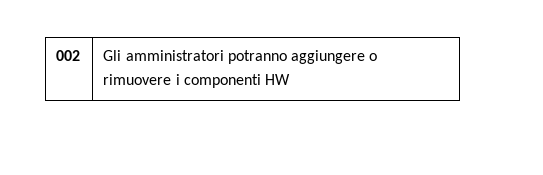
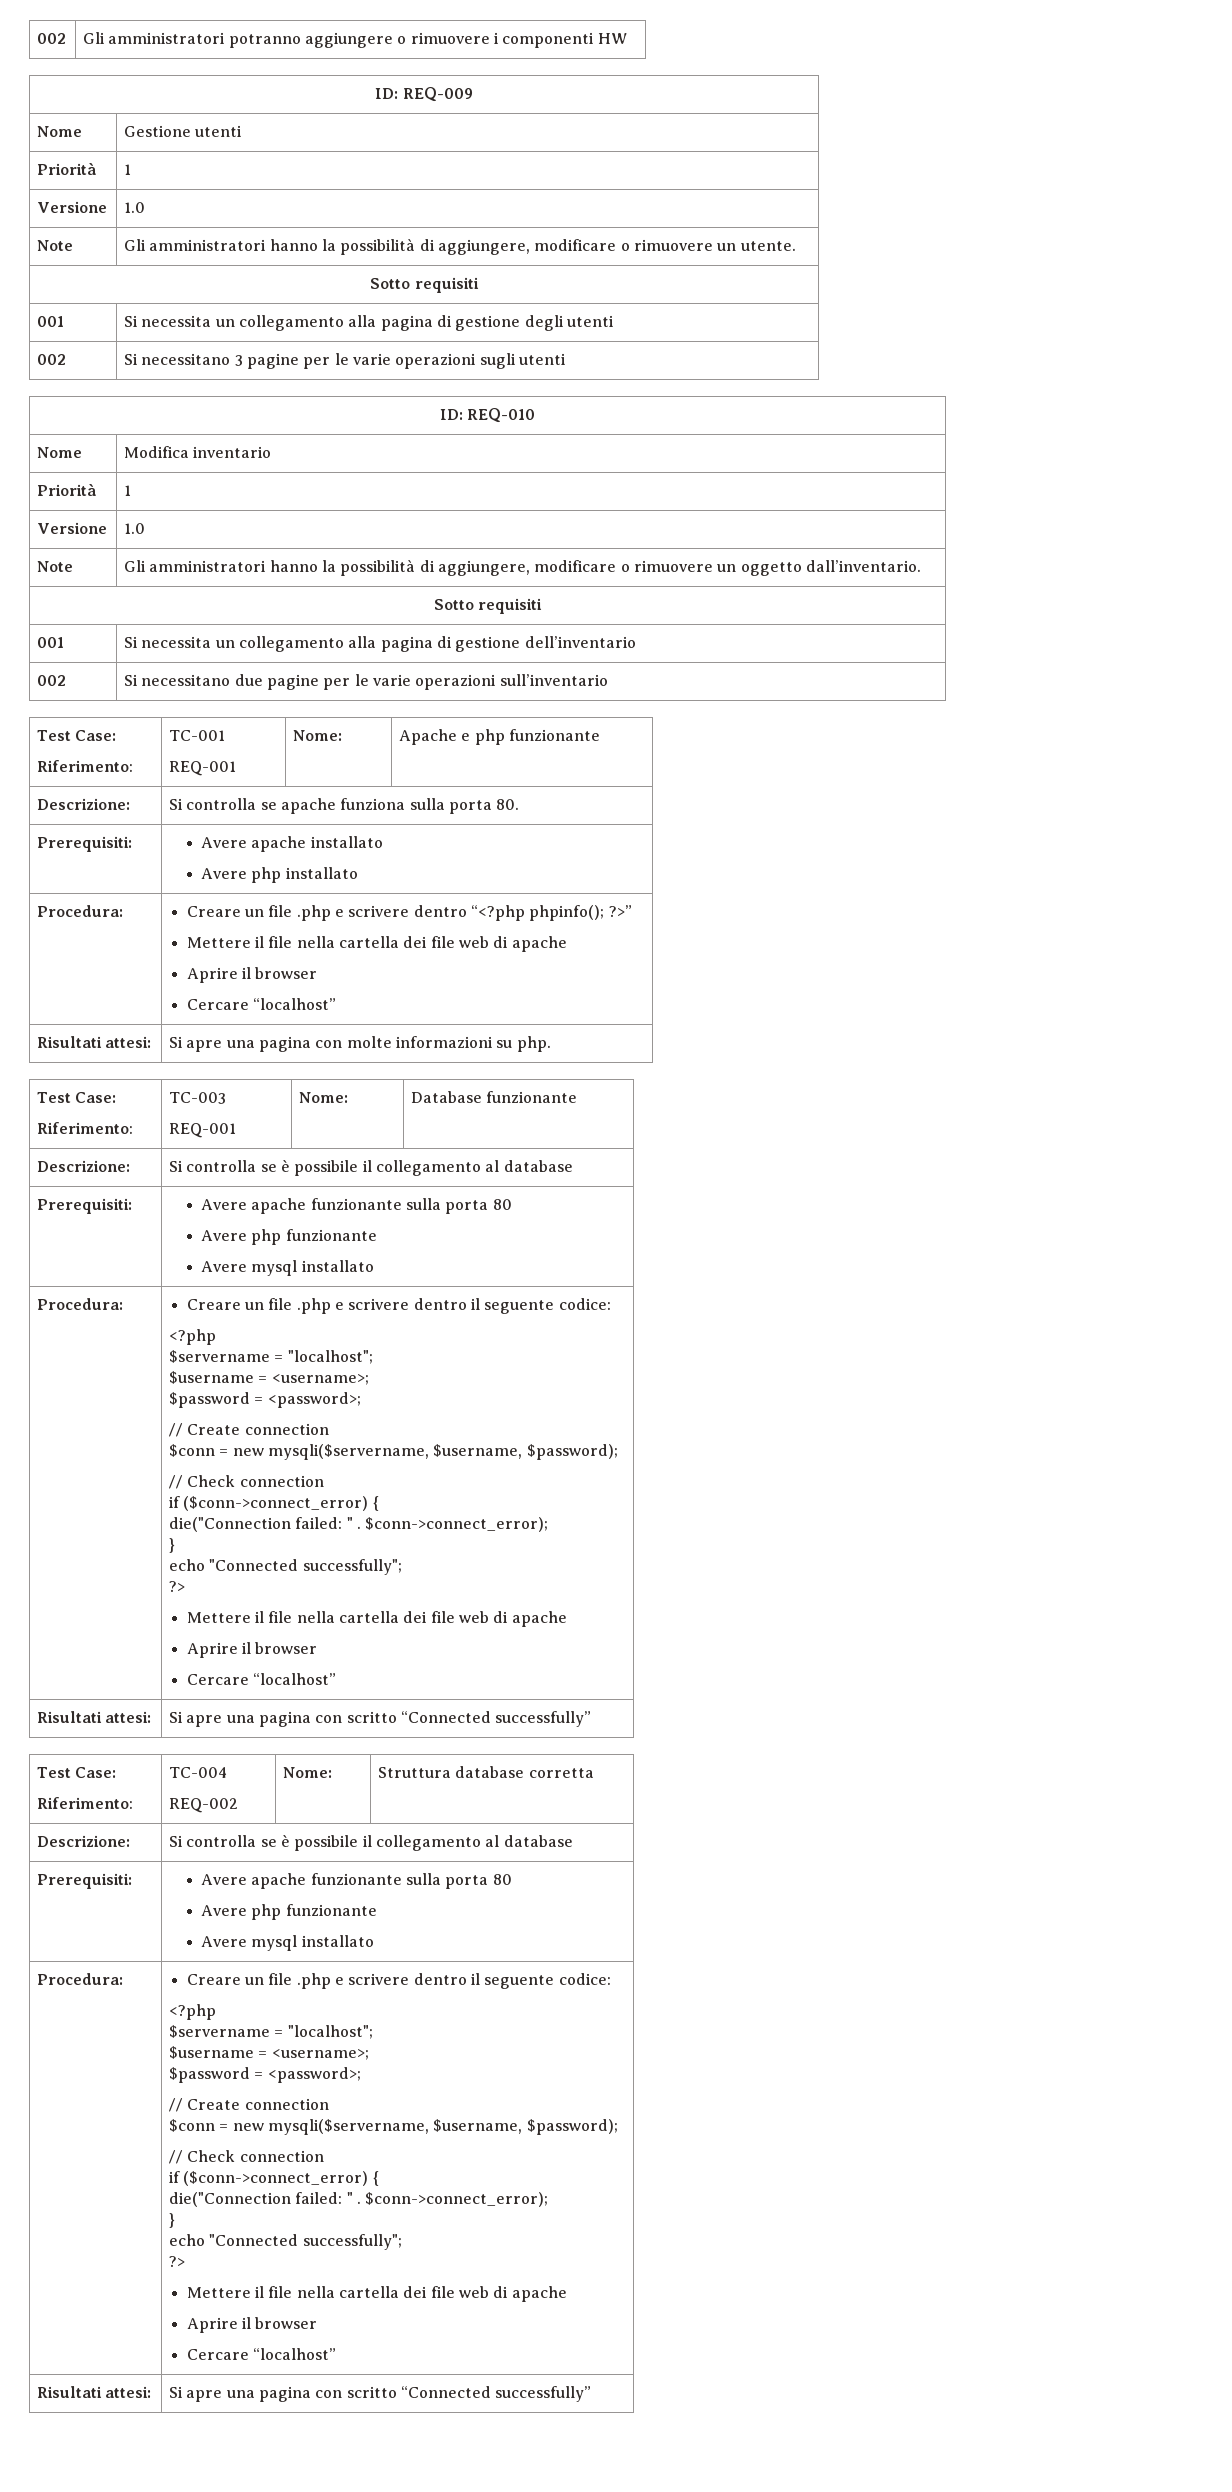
+ ID: REQ-009
+ Nome | Gestione utenti
+ Priorità | 1
+ Versione | 1.0
+ Note | Gli amministratori hanno la possibilità di aggiungere, modificare o rimuovere un utente.
+ Sotto requisiti
+ 001 | Si necessita un collegamento alla pagina di gestione degli utenti
+ 002 | Si necessitano 3 pagine per le varie operazioni sugli utenti
+ ID: REQ-010
+ Nome | Modifica inventario
+ Priorità | 1
+ Versione | 1.0
+ Note | Gli amministratori hanno la possibilità di aggiungere, modificare o rimuovere un oggetto dall’inventario.
+ Sotto requisiti
+ 001 | Si necessita un collegamento alla pagina di gestione dell’inventario
+ 002 | Si necessitano due pagine per le varie operazioni sull’inventario
+ Test Case:
+ Riferimento: | TC-001
+ REQ-001 | Nome: | Apache e php funzionante
+ Descrizione: | Si controlla se apache funziona sulla porta 80.
+ Prerequisiti: | Avere apache installato
+ Avere php installato
+ Procedura: | Creare un file .php e scrivere dentro “<?php phpinfo(); ?>”
+ Mettere il file nella cartella dei file web di apache
+ Aprire il browser
+ Cercare “localhost”
+ Risultati attesi: | Si apre una pagina con molte informazioni su php.
+ Test Case:
+ Riferimento: | TC-003
+ REQ-001 | Nome: | Database funzionante
+ Descrizione: | Si controlla se è possibile il collegamento al database
+ Prerequisiti: | Avere apache funzionante sulla porta 80
+ Avere php funzionante
+ Avere mysql installato
+ Procedura: | Creare un file .php e scrivere dentro il seguente codice:
+ <?php
+ $servername = "localhost";
+ $username = <username>;
+ $password = <password>;
+ // Create connection
+ $conn = new mysqli($servername, $username, $password);
+ // Check connection
+ if ($conn->connect_error) {
+ die("Connection failed: " . $conn->connect_error);
+ }
+ echo "Connected successfully";
+ ?>
+ Mettere il file nella cartella dei file web di apache
+ Aprire il browser
+ Cercare “localhost”
+ Risultati attesi: | Si apre una pagina con scritto “Connected successfully”
+ Test Case:
+ Riferimento: | TC-004
+ REQ-002 | Nome: | Struttura database corretta
+ Descrizione: | Si controlla se è possibile il collegamento al database
+ Prerequisiti: | Avere apache funzionante sulla porta 80
+ Avere php funzionante
+ Avere mysql installato
+ Procedura: | Creare un file .php e scrivere dentro il seguente codice:
+ <?php
+ $servername = "localhost";
+ $username = <username>;
+ $password = <password>;
+ // Create connection
+ $conn = new mysqli($servername, $username, $password);
+ // Check connection
+ if ($conn->connect_error) {
+ die("Connection failed: " . $conn->connect_error);
+ }
+ echo "Connected successfully";
+ ?>
+ Mettere il file nella cartella dei file web di apache
+ Aprire il browser
+ Cercare “localhost”
+ Risultati attesi: | Si apre una pagina con scritto “Connected successfully”

